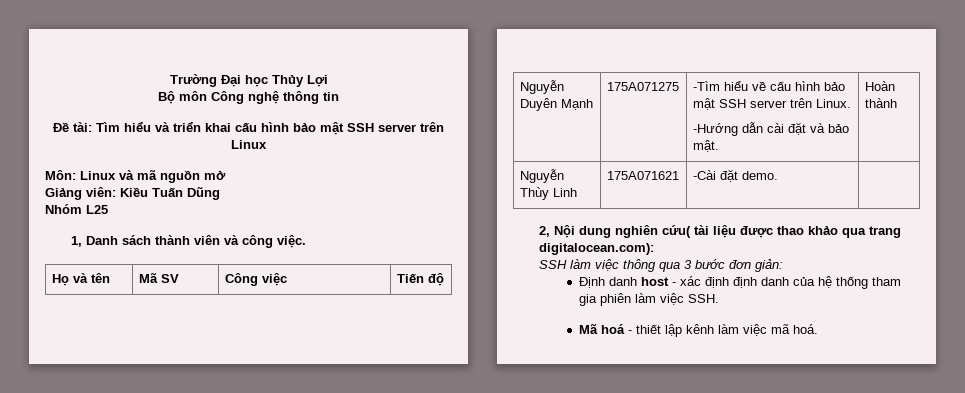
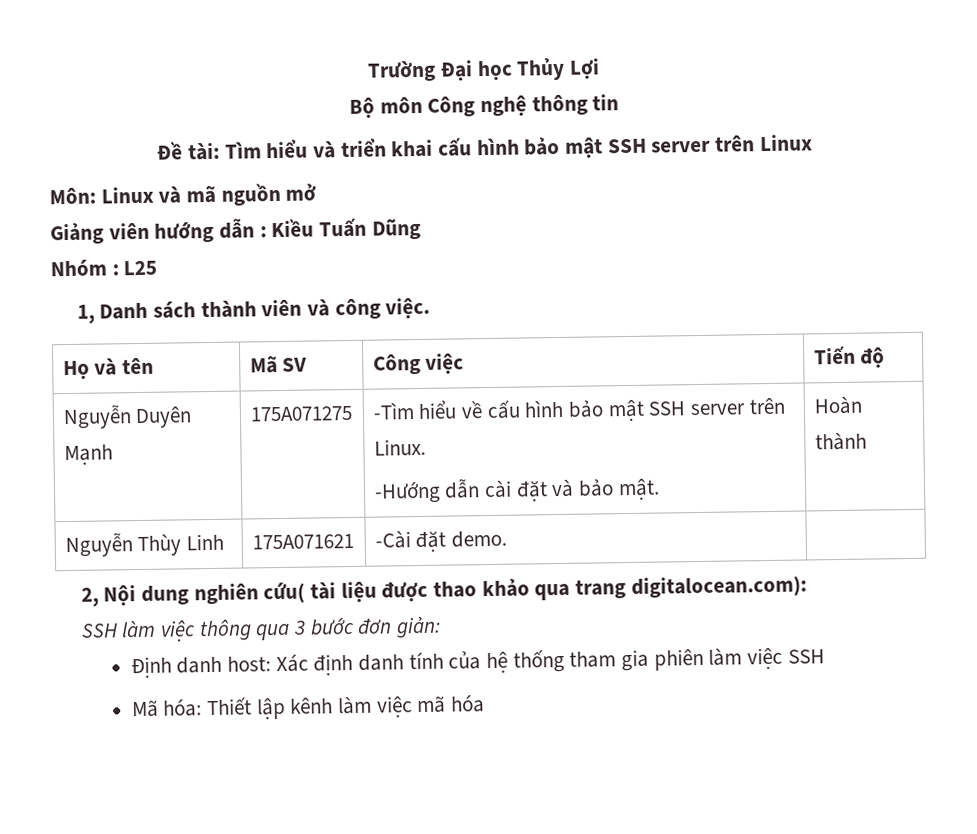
- Giảng viên: Kiều Tuấn Dũng
+ Giảng viên hướng dẫn : Kiều Tuấn Dũng
- Nhóm L25
+ Nhóm : L25
- Định danh host - xác định định danh của hệ thống tham gia phiên làm việc SSH.
- Mã hoá - thiết lập kênh làm việc mã hoá.
+ Định danh host: Xác định danh tính của hệ thống tham gia phiên làm việc SSH
+ Mã hóa: Thiết lập kênh làm việc mã hóa

